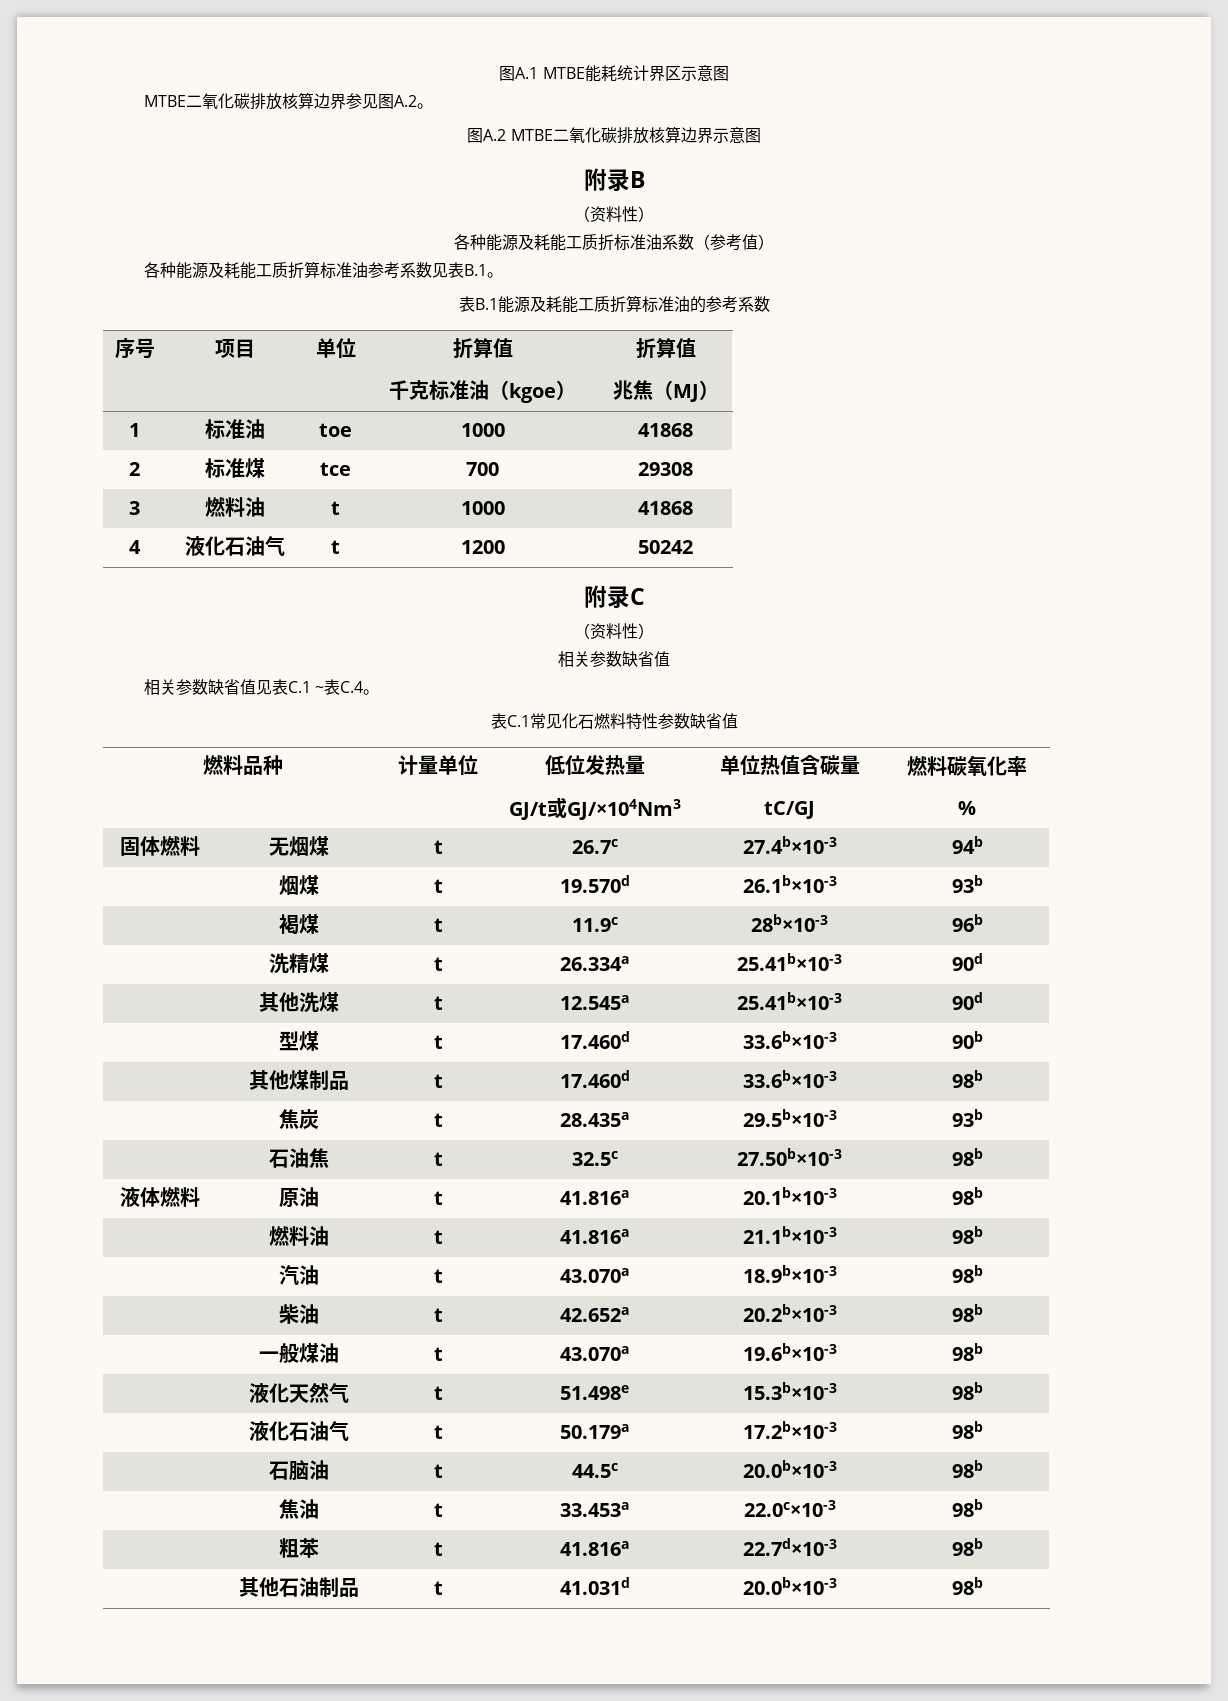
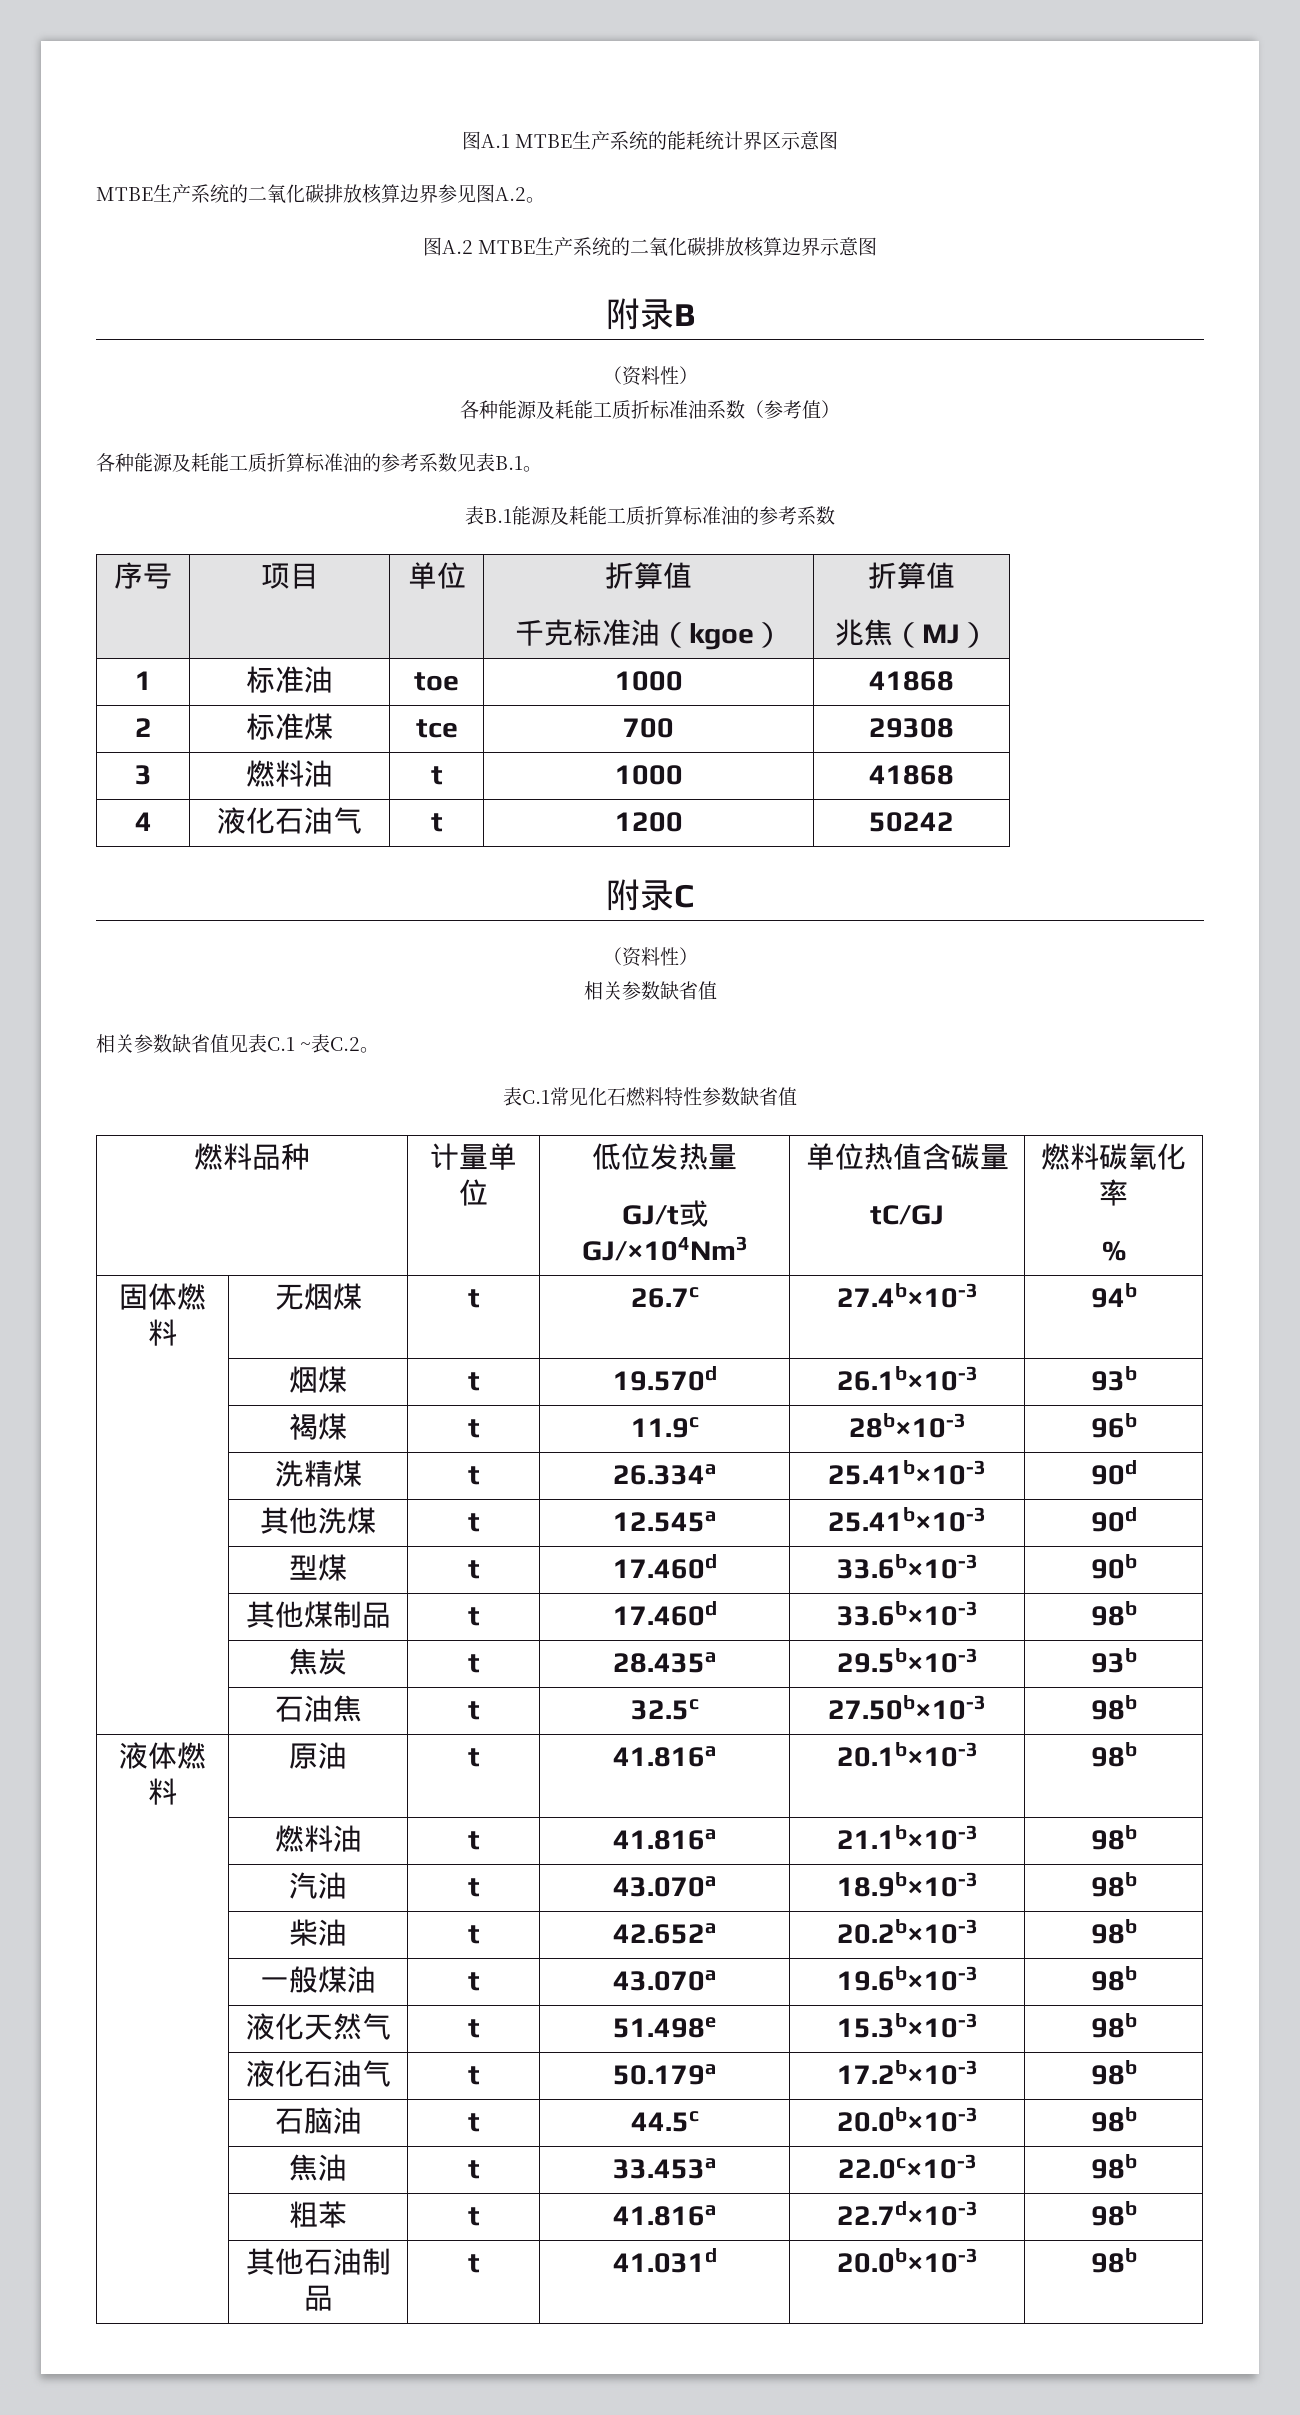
- 图A.1 MTBE能耗统计界区示意图
+ 图A.1 MTBE生产系统的能耗统计界区示意图
- MTBE二氧化碳排放核算边界参见图A.2。
+ MTBE生产系统的二氧化碳排放核算边界参见图A.2。
- 图A.2 MTBE二氧化碳排放核算边界示意图
+ 图A.2 MTBE生产系统的二氧化碳排放核算边界示意图
- 各种能源及耗能工质折算标准油参考系数见表B.1。
+ 各种能源及耗能工质折算标准油的参考系数见表B.1。
- 相关参数缺省值见表C.1 ~表C.4。
+ 相关参数缺省值见表C.1 ~表C.2。

